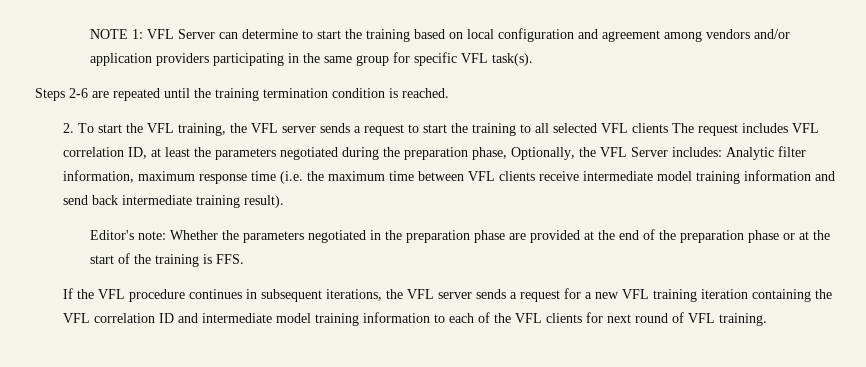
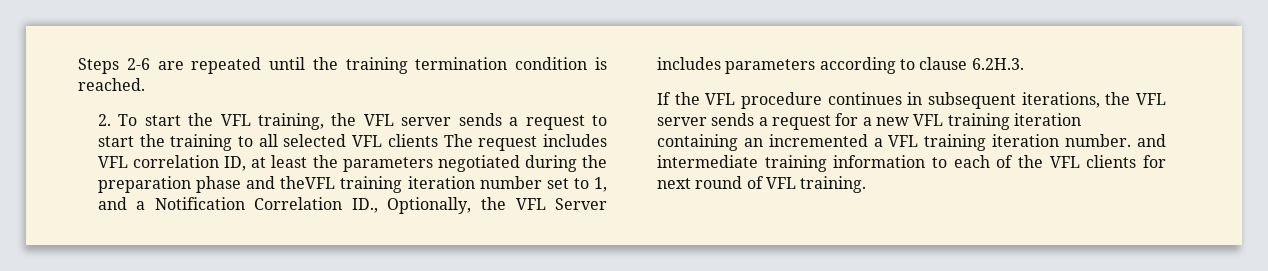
- NOTE 1: VFL Server can determine to start the training based on local configuration and agreement among vendors and/or application providers participating in the same group for specific VFL task(s).
- 2. To start the VFL training, the VFL server sends a request to start the training to all selected VFL clients The request includes VFL correlation ID, at least the parameters negotiated during the preparation phase, Optionally, the VFL Server includes: Analytic filter information, maximum response time (i.e. the maximum time between VFL clients receive intermediate model training information and send back intermediate training result).
- Editor's note: Whether the parameters negotiated in the preparation phase are provided at the end of the preparation phase or at the start of the training is FFS.
+ 2. To start the VFL training, the VFL server sends a request to start the training to all selected VFL clients The request includes VFL correlation ID, at least the parameters negotiated during the preparation phase and theVFL training iteration number set to 1, and a Notification Correlation ID., Optionally, the VFL Server includes parameters according to clause 6.2H.3.
- If the VFL procedure continues in subsequent iterations, the VFL server sends a request for a new VFL training iteration containing the VFL correlation ID and intermediate model training information to each of the VFL clients for next round of VFL training.
+ If the VFL procedure continues in subsequent iterations, the VFL server sends a request for a new VFL training iteration containing an incremented a VFL training iteration number. and intermediate training information to each of the VFL clients for next round of VFL training.

